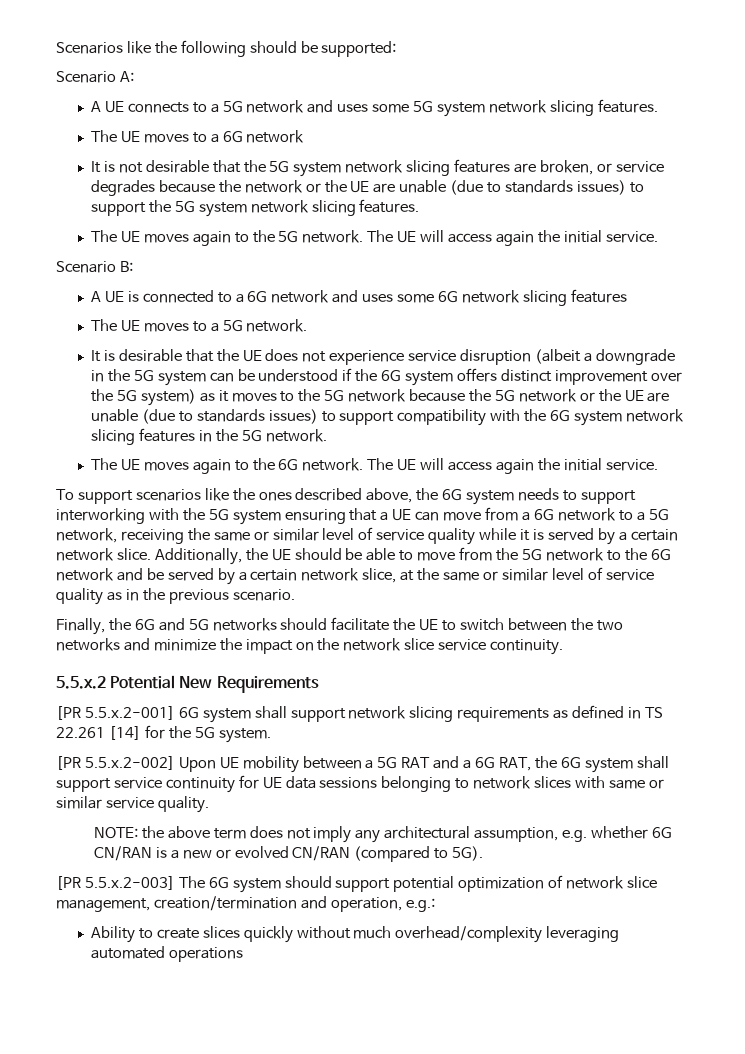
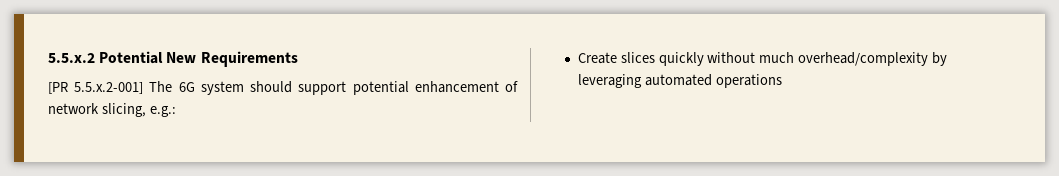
- Scenarios like the following should be supported:
- Scenario A:
- A UE connects to a 5G network and uses some 5G system network slicing features.
- The UE moves to a 6G network
- It is not desirable that the 5G system network slicing features are broken, or service degrades because the network or the UE are unable (due to standards issues) to support the 5G system network slicing features.
- The UE moves again to the 5G network. The UE will access again the initial service.
- Scenario B:
- A UE is connected to a 6G network and uses some 6G network slicing features
- The UE moves to a 5G network.
- It is desirable that the UE does not experience service disruption (albeit a downgrade in the 5G system can be understood if the 6G system offers distinct improvement over the 5G system) as it moves to the 5G network because the 5G network or the UE are unable (due to standards issues) to support compatibility with the 6G system network slicing features in the 5G network.
- The UE moves again to the 6G network. The UE will access again the initial service.
- To support scenarios like the ones described above, the 6G system needs to support interworking with the 5G system ensuring that a UE can move from a 6G network to a 5G network, receiving the same or similar level of service quality while it is served by a certain network slice. Additionally, the UE should be able to move from the 5G network to the 6G network and be served by a certain network slice, at the same or similar level of service quality as in the previous scenario.
- Finally, the 6G and 5G networks should facilitate the UE to switch between the two networks and minimize the impact on the network slice service continuity.
- [PR 5.5.x.2-001] 6G system shall support network slicing requirements as defined in TS 22.261 [14] for the 5G system.
- [PR 5.5.x.2-002] Upon UE mobility between a 5G RAT and a 6G RAT, the 6G system shall support service continuity for UE data sessions belonging to network slices with same or similar service quality.
- NOTE: the above term does not imply any architectural assumption, e.g. whether 6G CN/RAN is a new or evolved CN/RAN (compared to 5G).
- [PR 5.5.x.2-003] The 6G system should support potential optimization of network slice management, creation/termination and operation, e.g.:
- Ability to create slices quickly without much overhead/complexity leveraging automated operations
+ [PR 5.5.x.2-001] The 6G system should support potential enhancement of network slicing, e.g.:
+ Create slices quickly without much overhead/complexity by leveraging automated operations

